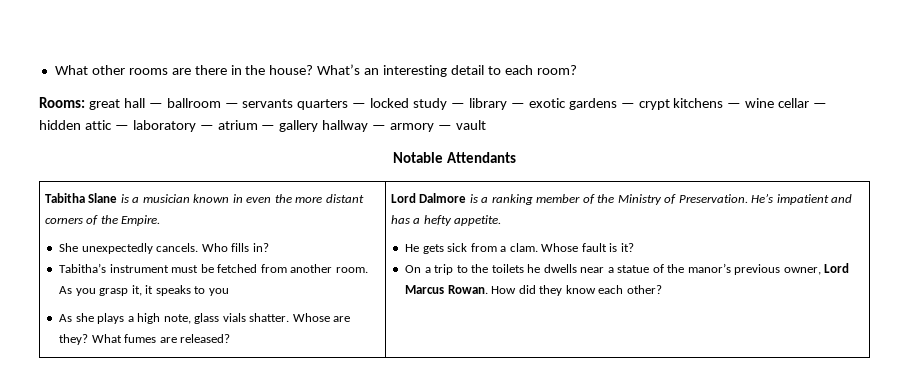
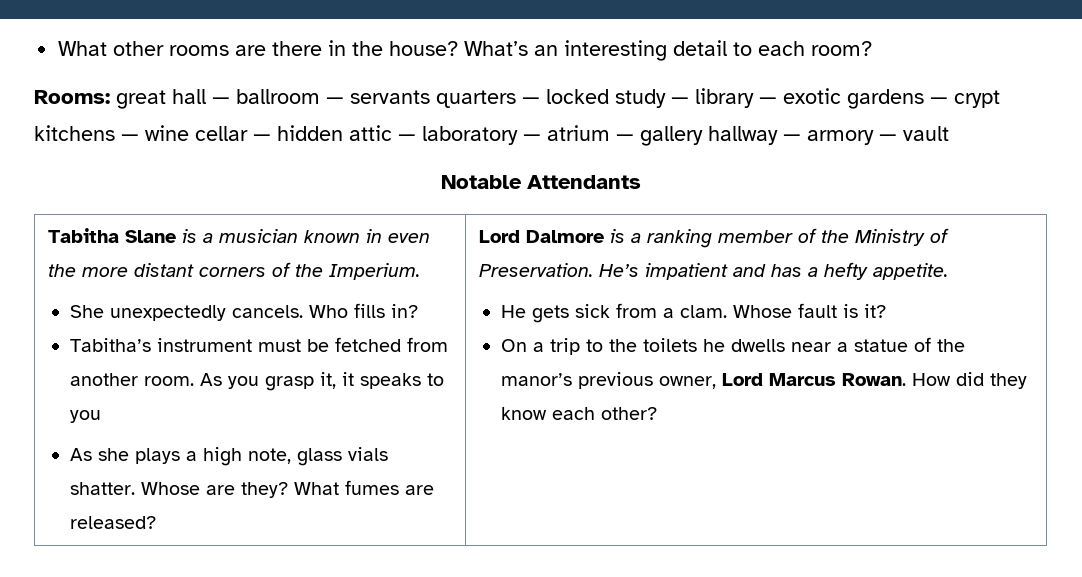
- Tabitha Slane is a musician known in even the more distant corners of the Empire.
+ Tabitha Slane is a musician known in even the more distant corners of the Imperium.

